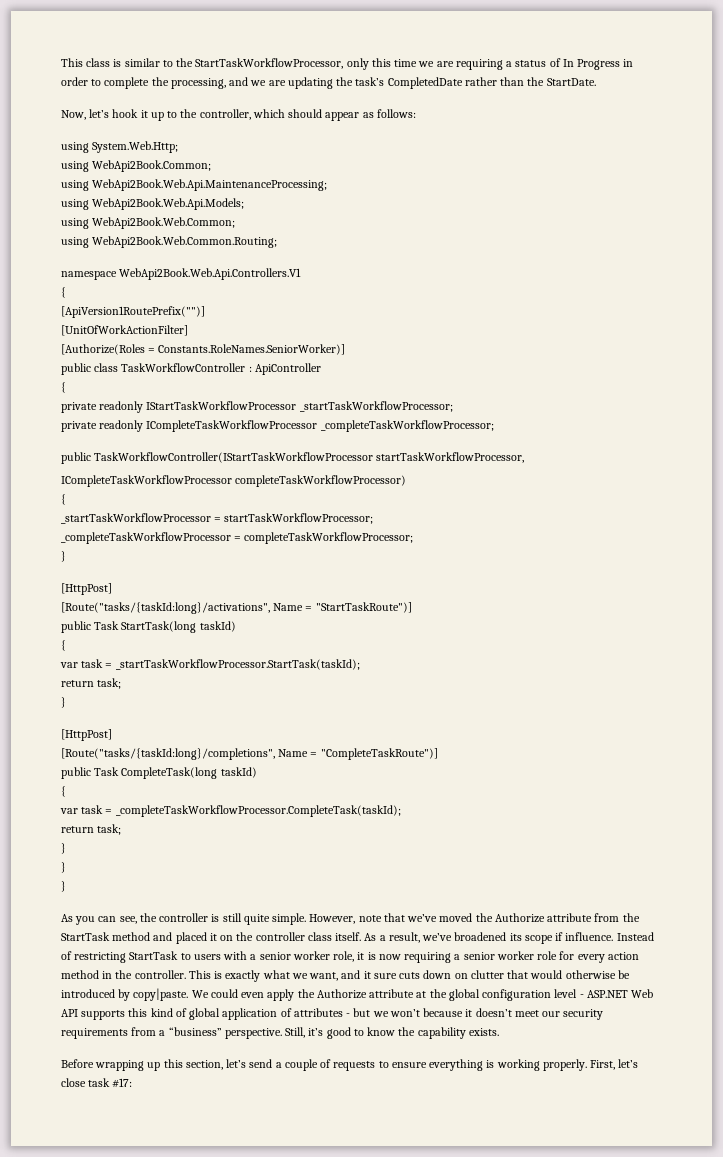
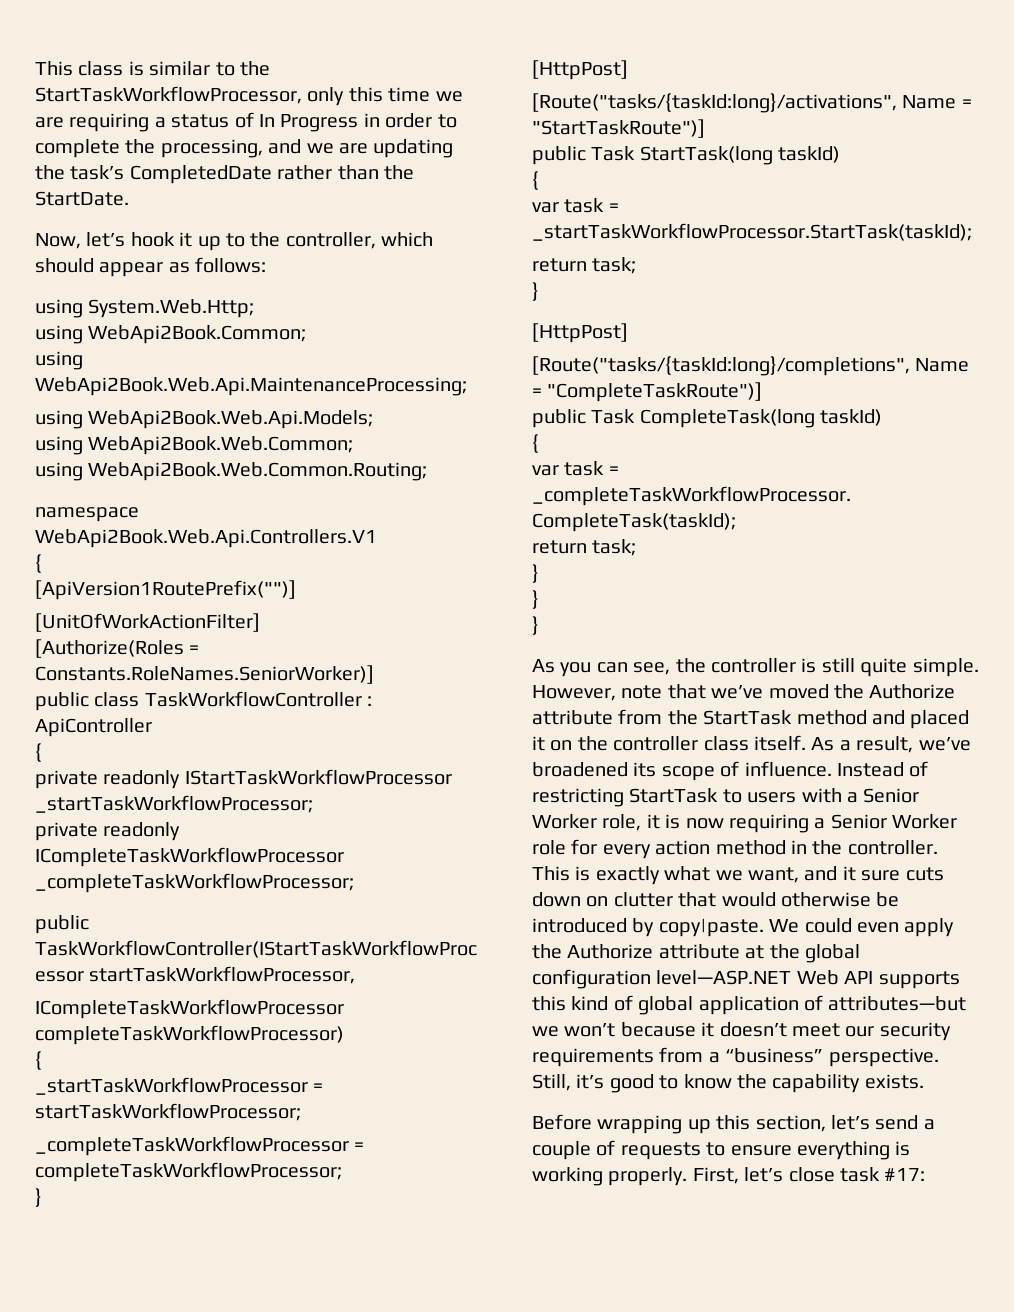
- As a result, we’ve broadened its scope if influence.
+ As a result, we’ve broadened its scope of influence.
- Instead of restricting StartTask to users with a senior worker role, it is now requiring a senior worker role for every action method in the controller.
+ Instead of restricting StartTask to users with a Senior Worker role, it is now requiring a Senior Worker role for every action method in the controller.
- We could even apply the Authorize attribute at the global configuration level - ASP.NET Web API supports this kind of global application of attributes - but we won’t because it doesn’t meet our security requirements from a “business” perspective.
+ We could even apply the Authorize attribute at the global configuration level—ASP.NET Web API supports this kind of global application of attributes—but we won’t because it doesn’t meet our security requirements from a “business” perspective.

